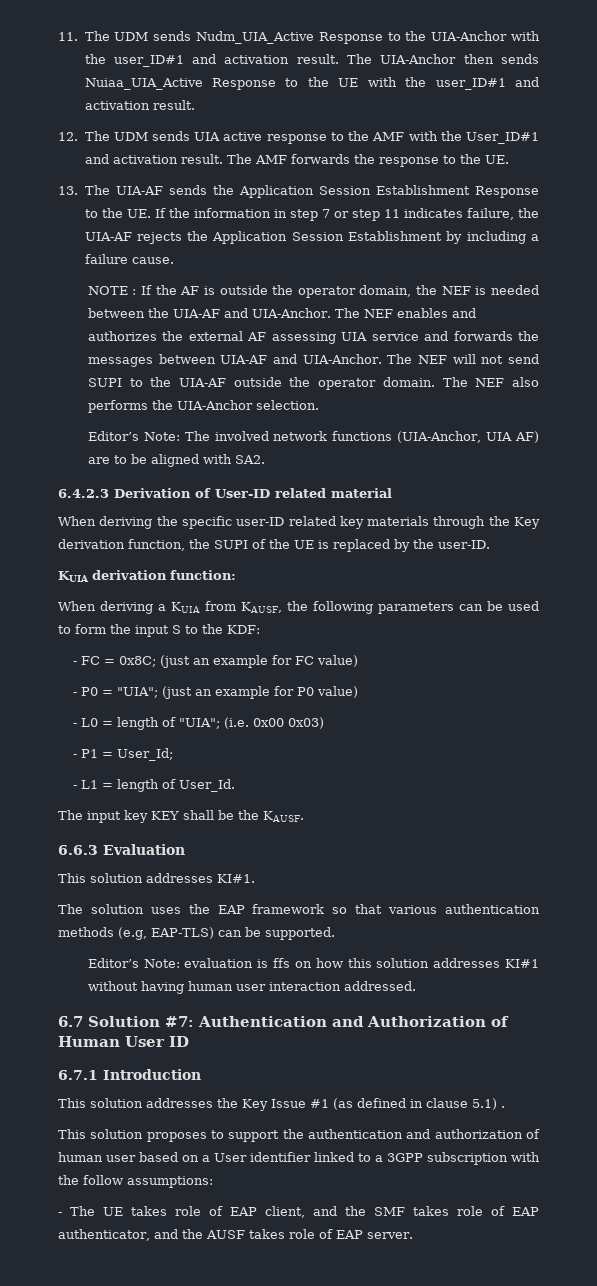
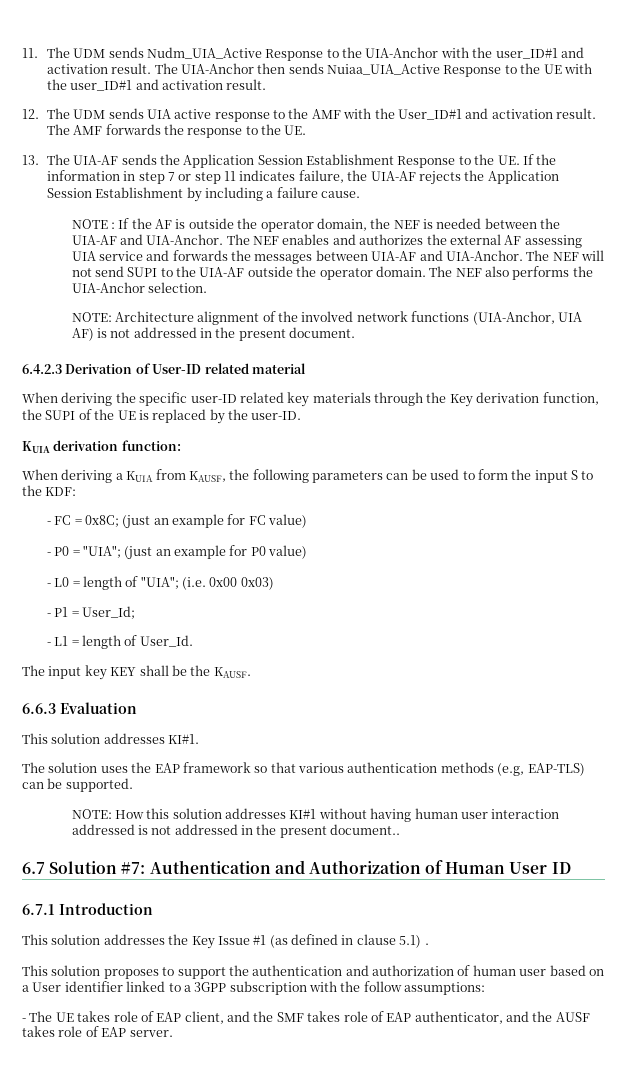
- Editor’s Note: The involved network functions (UIA-Anchor, UIA AF) are to be aligned with SA2.
+ NOTE: Architecture alignment of the involved network functions (UIA-Anchor, UIA AF) is not addressed in the present document.
- Editor’s Note: evaluation is ffs on how this solution addresses KI#1 without having human user interaction addressed.
+ NOTE: How this solution addresses KI#1 without having human user interaction addressed is not addressed in the present document..

